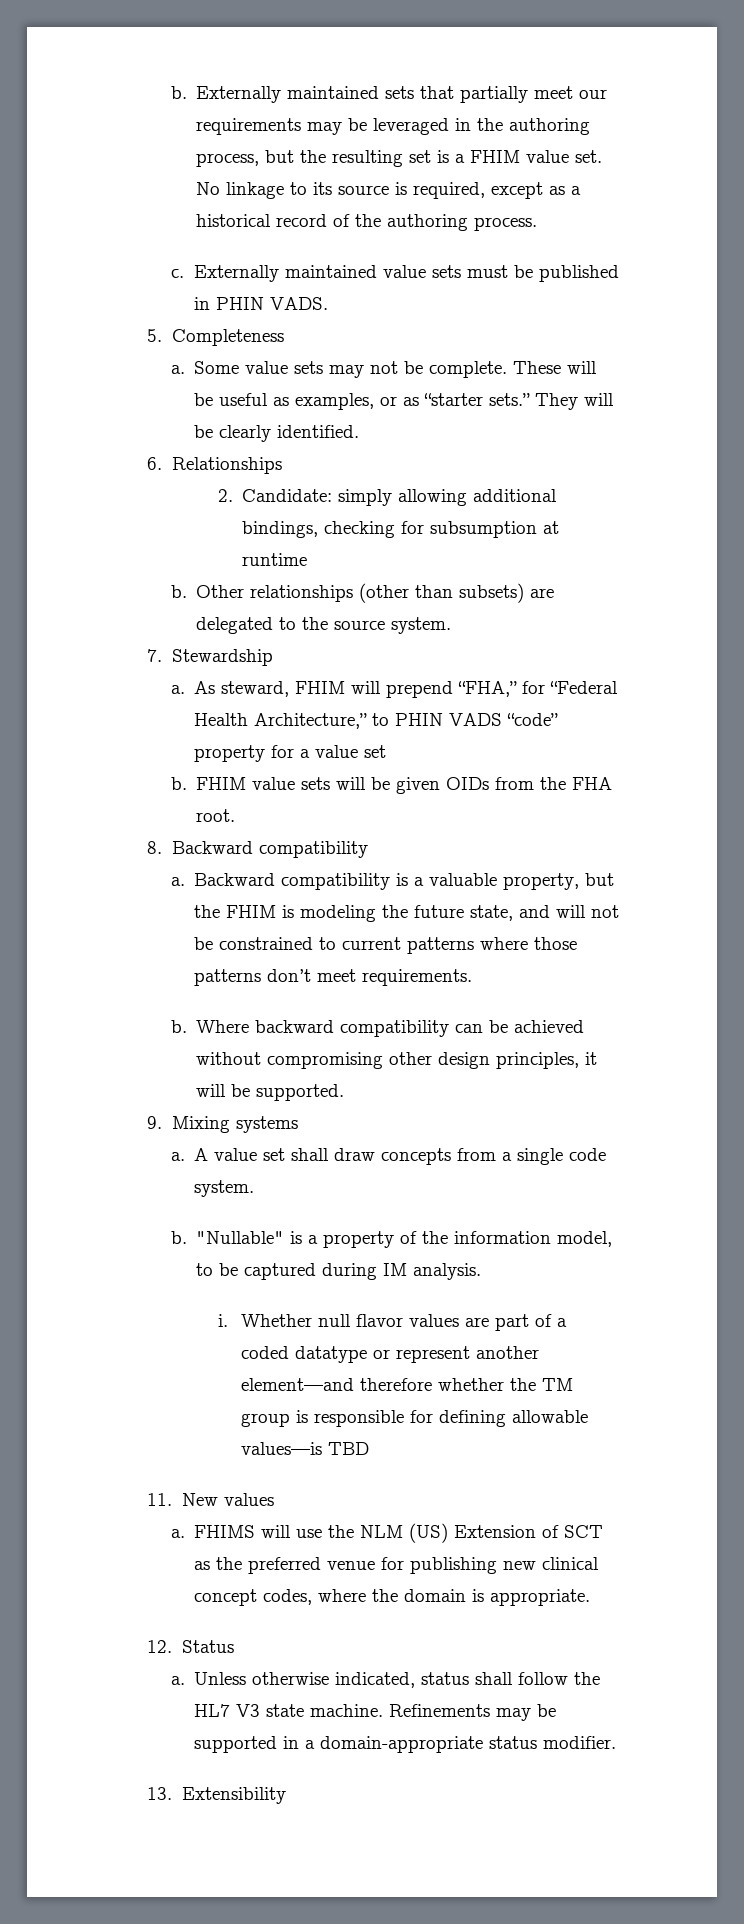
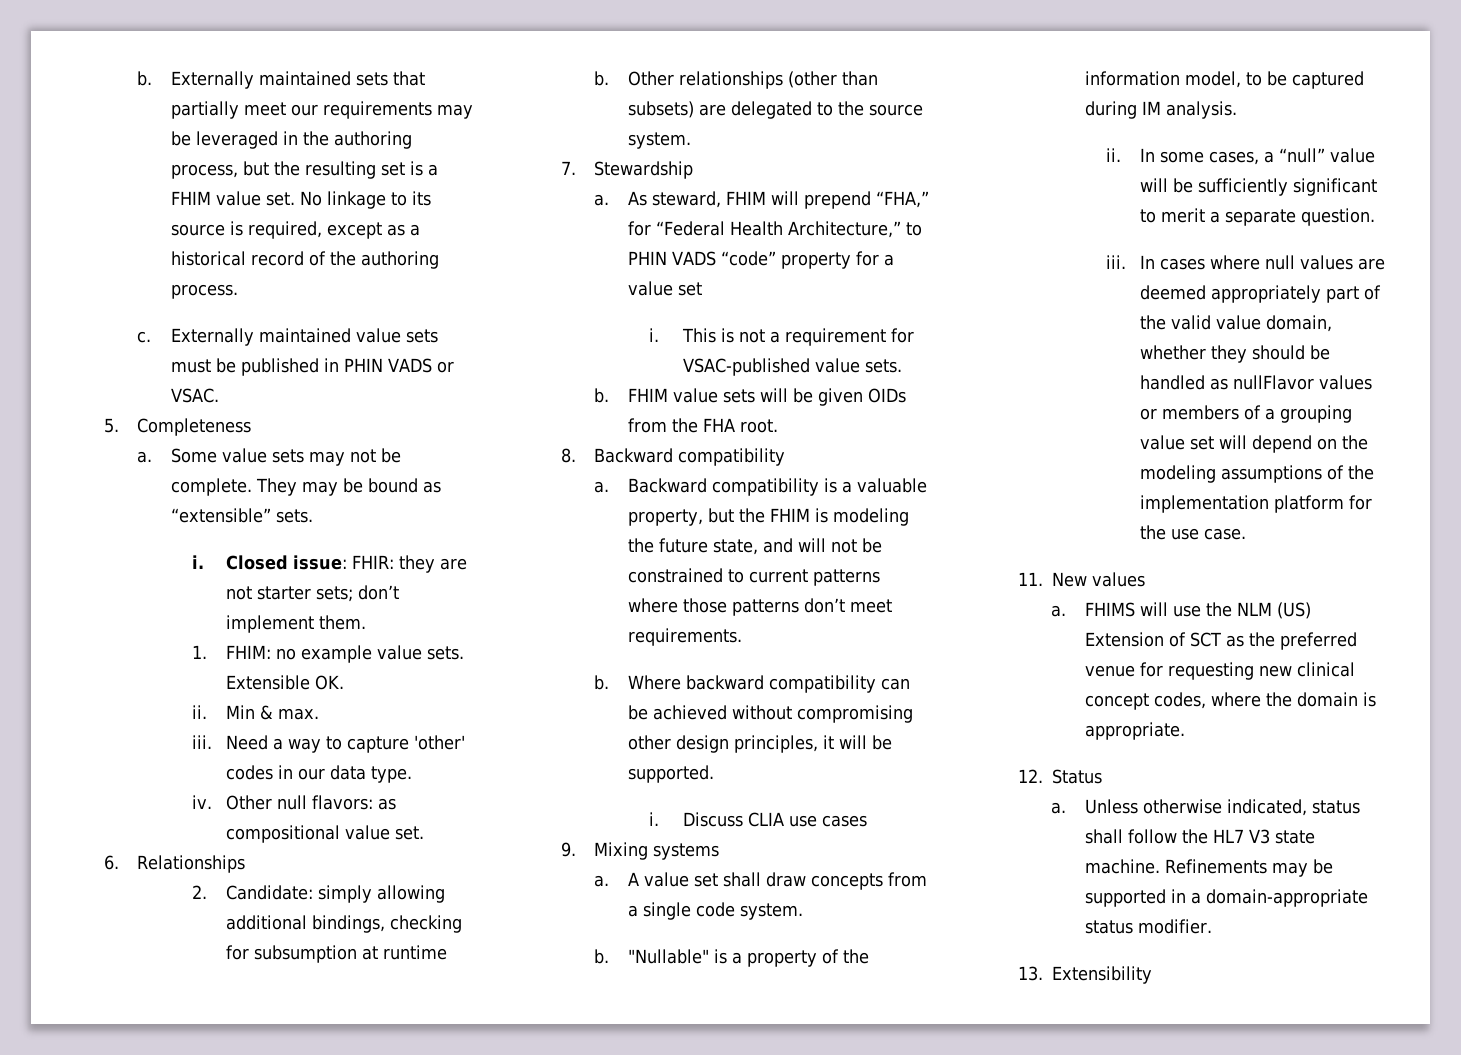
- Externally maintained value sets must be published in PHIN VADS.
+ Externally maintained value sets must be published in PHIN VADS or VSAC.
- These will be useful as examples, or as “starter sets.” They will be clearly identified.
+ They may be bound as “extensible” sets.
+ i. Closed issue: FHIR: they are not starter sets; don’t implement them.
+ 1. FHIM: no example value sets. Extensible OK.
+ ii. Min & max.
+ iii. Need a way to capture 'other' codes in our data type.
+ iv. Other null flavors: as compositional value set.
+ i. This is not a requirement for VSAC-published value sets.
+ i. Discuss CLIA use cases
- i. Whether null flavor values are part of a coded datatype or represent another element—and therefore whether the TM group is responsible for defining allowable values—is TBD
+ ii. In some cases, a “null” value will be sufficiently significant to merit a separate question.
+ iii. In cases where null values are deemed appropriately part of the valid value domain, whether they should be handled as nullFlavor values or members of a grouping value set will depend on the modeling assumptions of the implementation platform for the use case.
- FHIMS will use the NLM (US) Extension of SCT as the preferred venue for publishing new clinical concept codes, where the domain is appropriate.
+ FHIMS will use the NLM (US) Extension of SCT as the preferred venue for requesting new clinical concept codes, where the domain is appropriate.

